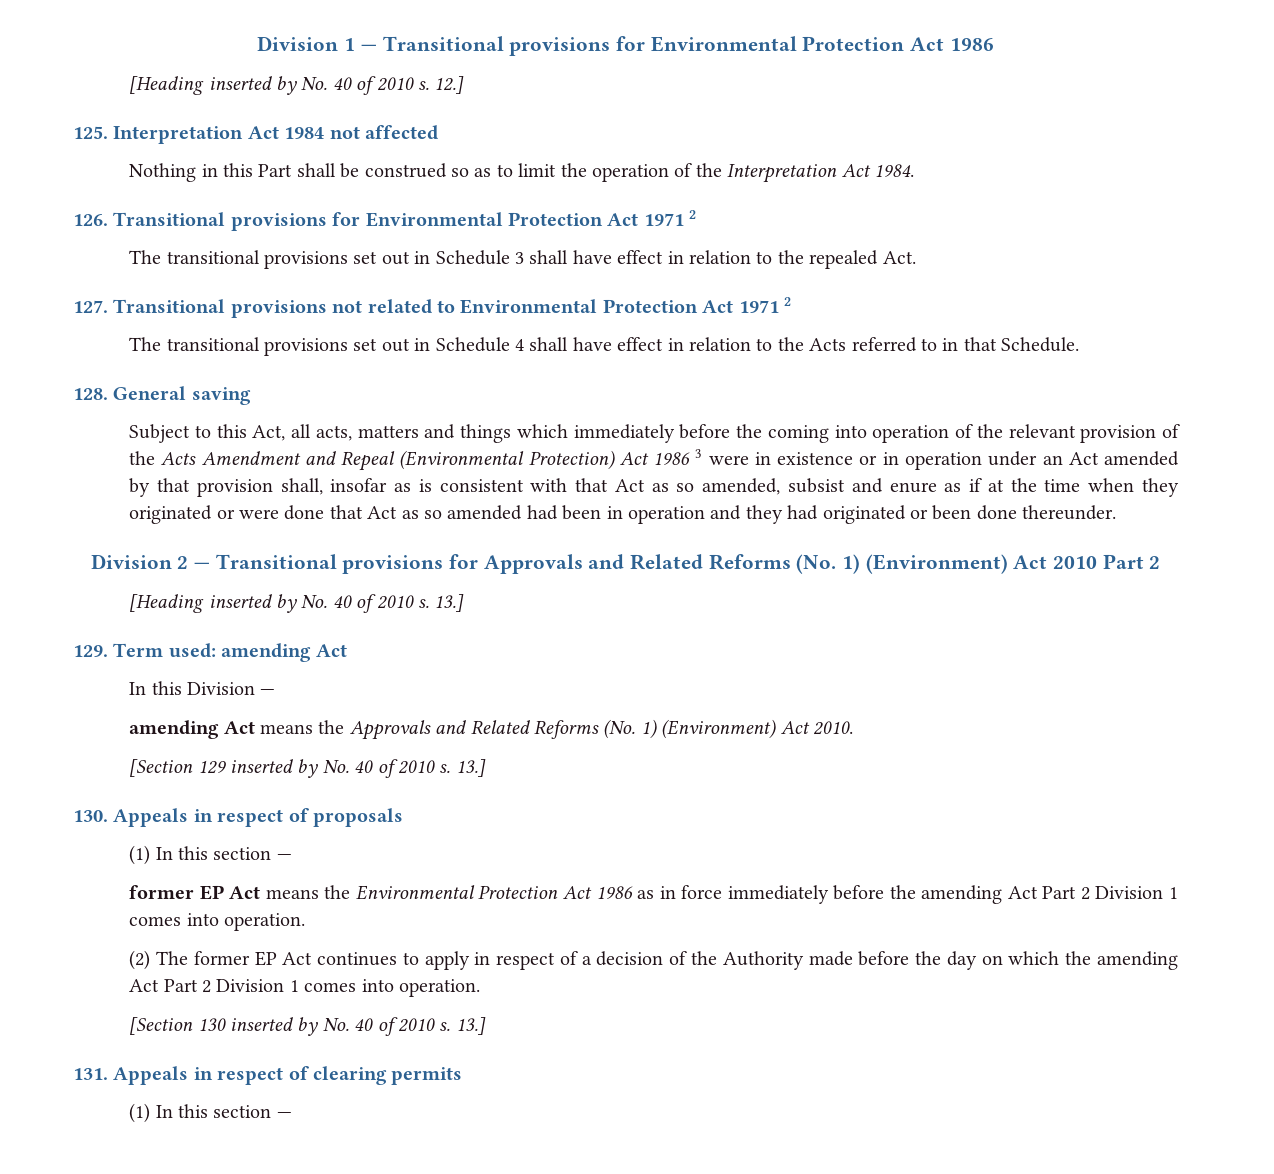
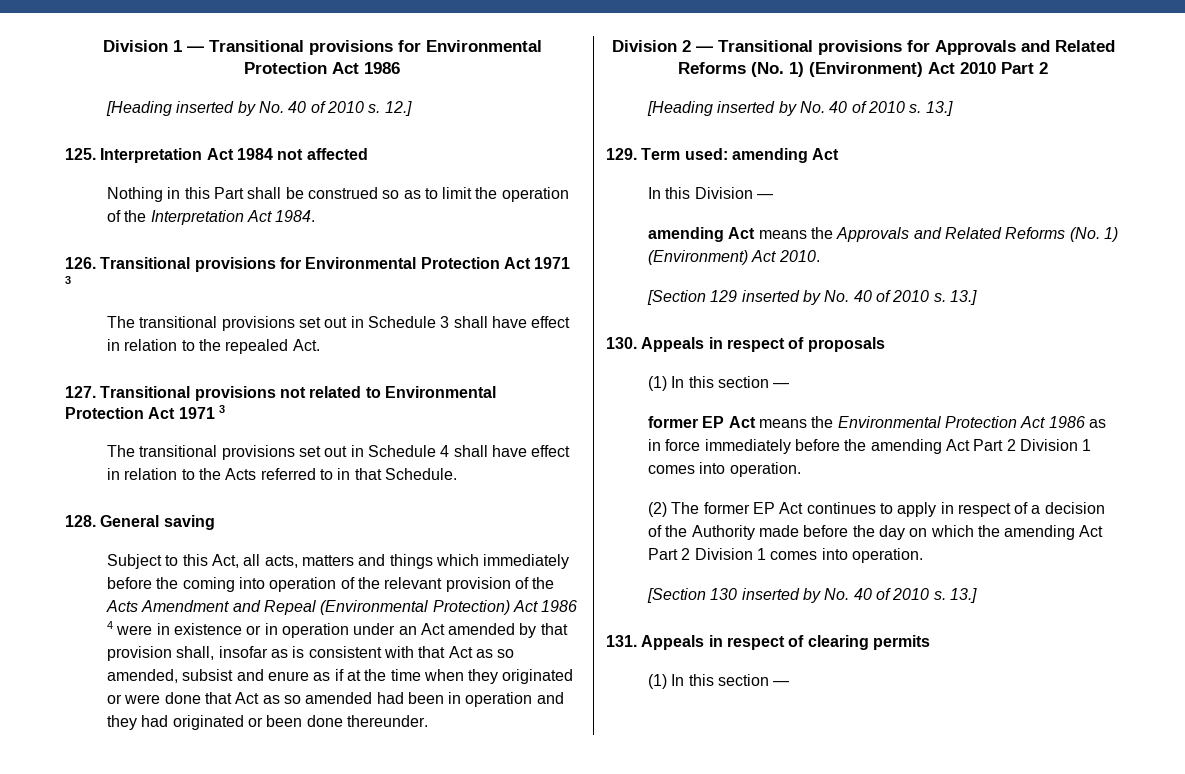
- 126. Transitional provisions for Environmental Protection Act 1971 2
+ 126. Transitional provisions for Environmental Protection Act 1971 3
- 127. Transitional provisions not related to Environmental Protection Act 1971 2
+ 127. Transitional provisions not related to Environmental Protection Act 1971 3
- Subject to this Act, all acts, matters and things which immediately before the coming into operation of the relevant provision of the Acts Amendment and Repeal (Environmental Protection) Act 1986 3 were in existence or in operation under an Act amended by that provision shall, insofar as is consistent with that Act as so amended, subsist and enure as if at the time when they originated or were done that Act as so amended had been in operation and they had originated or been done thereunder.
+ Subject to this Act, all acts, matters and things which immediately before the coming into operation of the relevant provision of the Acts Amendment and Repeal (Environmental Protection) Act 1986 4 were in existence or in operation under an Act amended by that provision shall, insofar as is consistent with that Act as so amended, subsist and enure as if at the time when they originated or were done that Act as so amended had been in operation and they had originated or been done thereunder.

